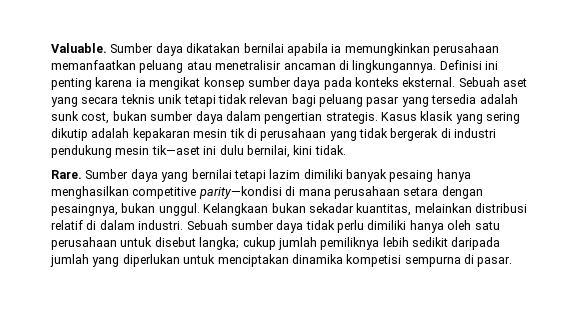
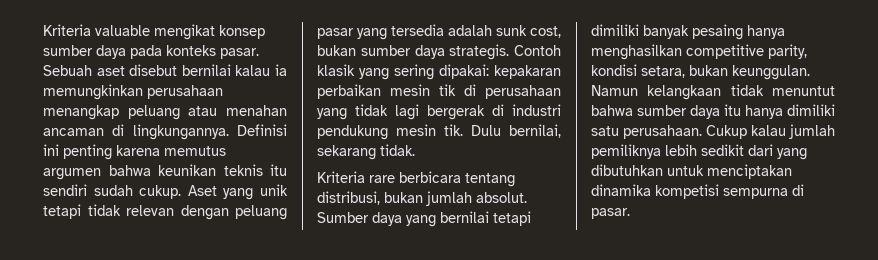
- Valuable. Sumber daya dikatakan bernilai apabila ia memungkinkan perusahaan memanfaatkan peluang atau menetralisir ancaman di lingkungannya.
+ Kriteria valuable mengikat konsep sumber daya pada konteks pasar. Sebuah aset disebut bernilai kalau ia memungkinkan perusahaan menangkap peluang atau menahan ancaman di lingkungannya.
- Definisi ini penting karena ia mengikat konsep sumber daya pada konteks eksternal. Sebuah aset yang secara teknis unik tetapi tidak relevan bagi peluang pasar yang tersedia adalah sunk cost, bukan sumber daya dalam pengertian strategis. Kasus klasik yang sering dikutip adalah kepakaran mesin tik di perusahaan yang tidak bergerak di industri pendukung mesin tik—aset ini dulu bernilai, kini tidak.
- Rare.
+ Definisi ini penting karena memutus argumen bahwa keunikan teknis itu sendiri sudah cukup. Aset yang unik tetapi tidak relevan dengan peluang pasar yang tersedia adalah sunk cost, bukan sumber daya strategis. Contoh klasik yang sering dipakai: kepakaran perbaikan mesin tik di perusahaan yang tidak lagi bergerak di industri pendukung mesin tik. Dulu bernilai, sekarang tidak.
+ Kriteria rare berbicara tentang distribusi, bukan jumlah absolut.
- Sumber daya yang bernilai tetapi lazim dimiliki banyak pesaing hanya menghasilkan competitive parity—kondisi di mana perusahaan setara dengan pesaingnya, bukan unggul. Kelangkaan bukan sekadar kuantitas, melainkan distribusi relatif di dalam industri. Sebuah sumber daya tidak perlu dimiliki hanya oleh satu perusahaan untuk disebut langka; cukup jumlah pemiliknya lebih sedikit daripada jumlah yang diperlukan untuk menciptakan dinamika kompetisi sempurna di pasar.
+ Sumber daya yang bernilai tetapi dimiliki banyak pesaing hanya menghasilkan competitive parity, kondisi setara, bukan keunggulan. Namun kelangkaan tidak menuntut bahwa sumber daya itu hanya dimiliki satu perusahaan. Cukup kalau jumlah pemiliknya lebih sedikit dari yang dibutuhkan untuk menciptakan dinamika kompetisi sempurna di pasar.

